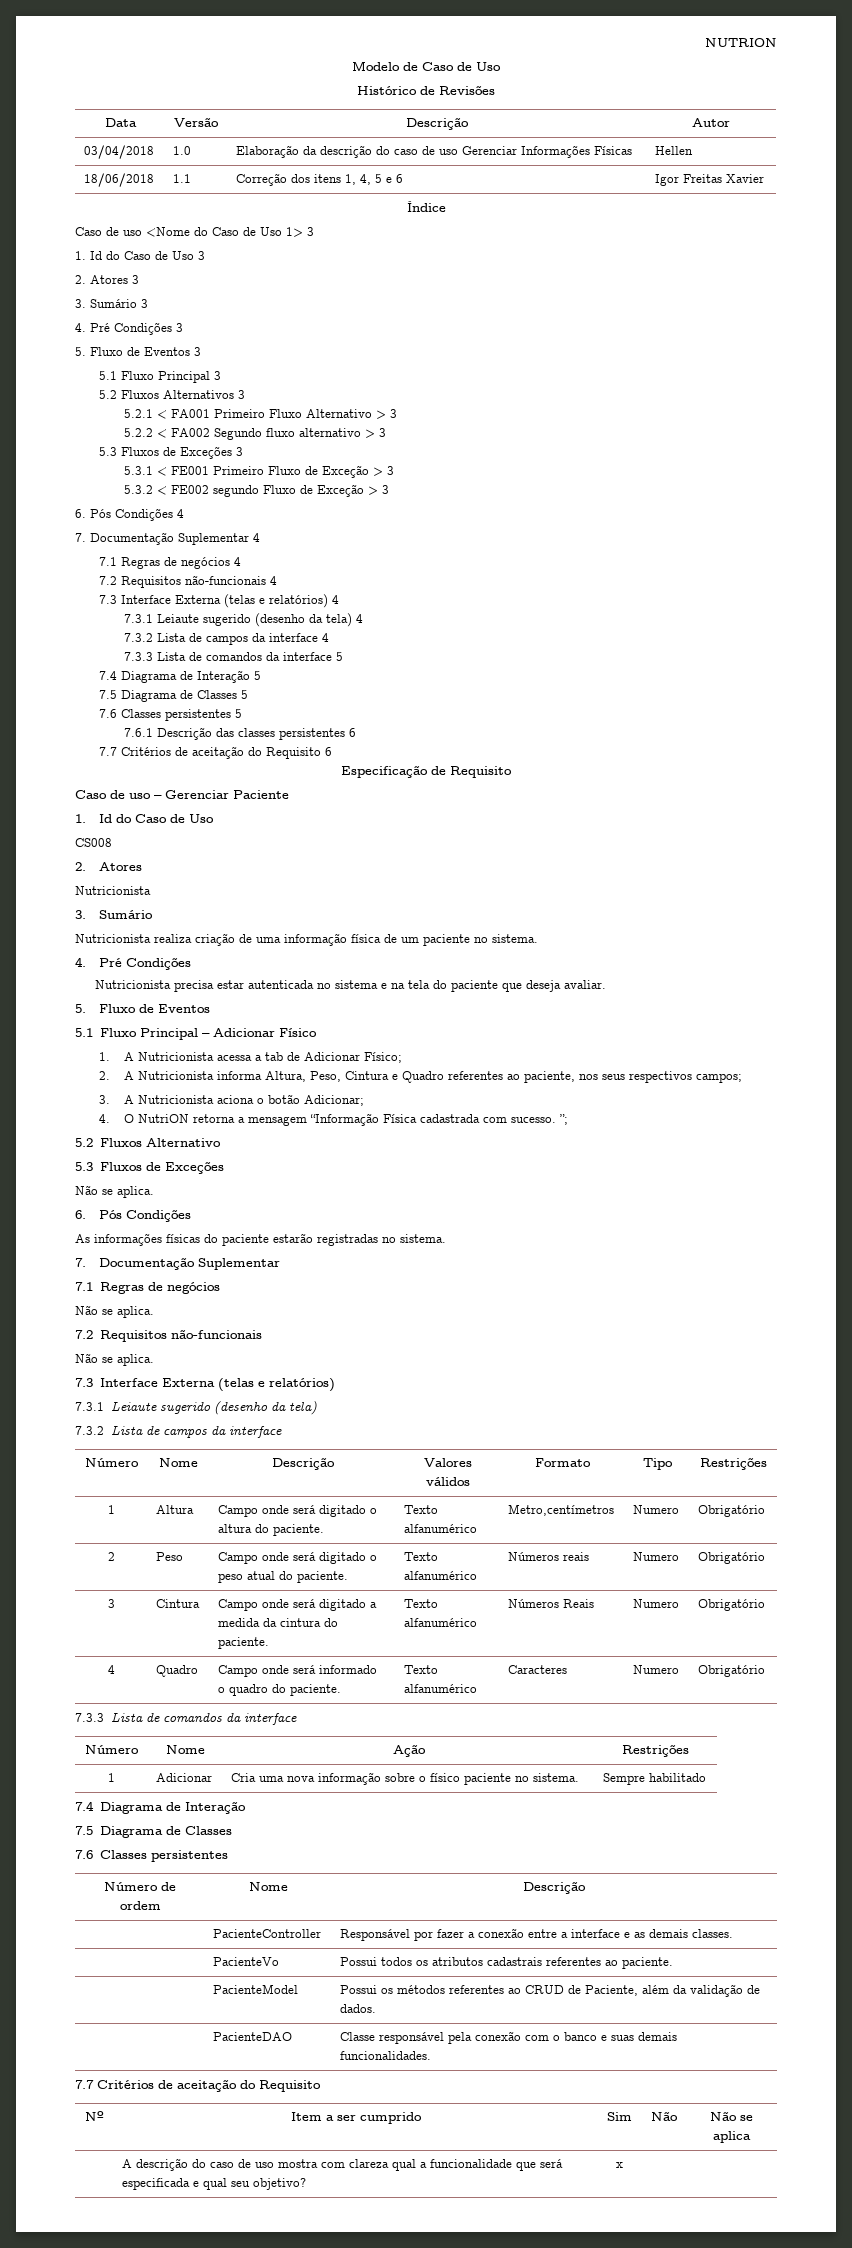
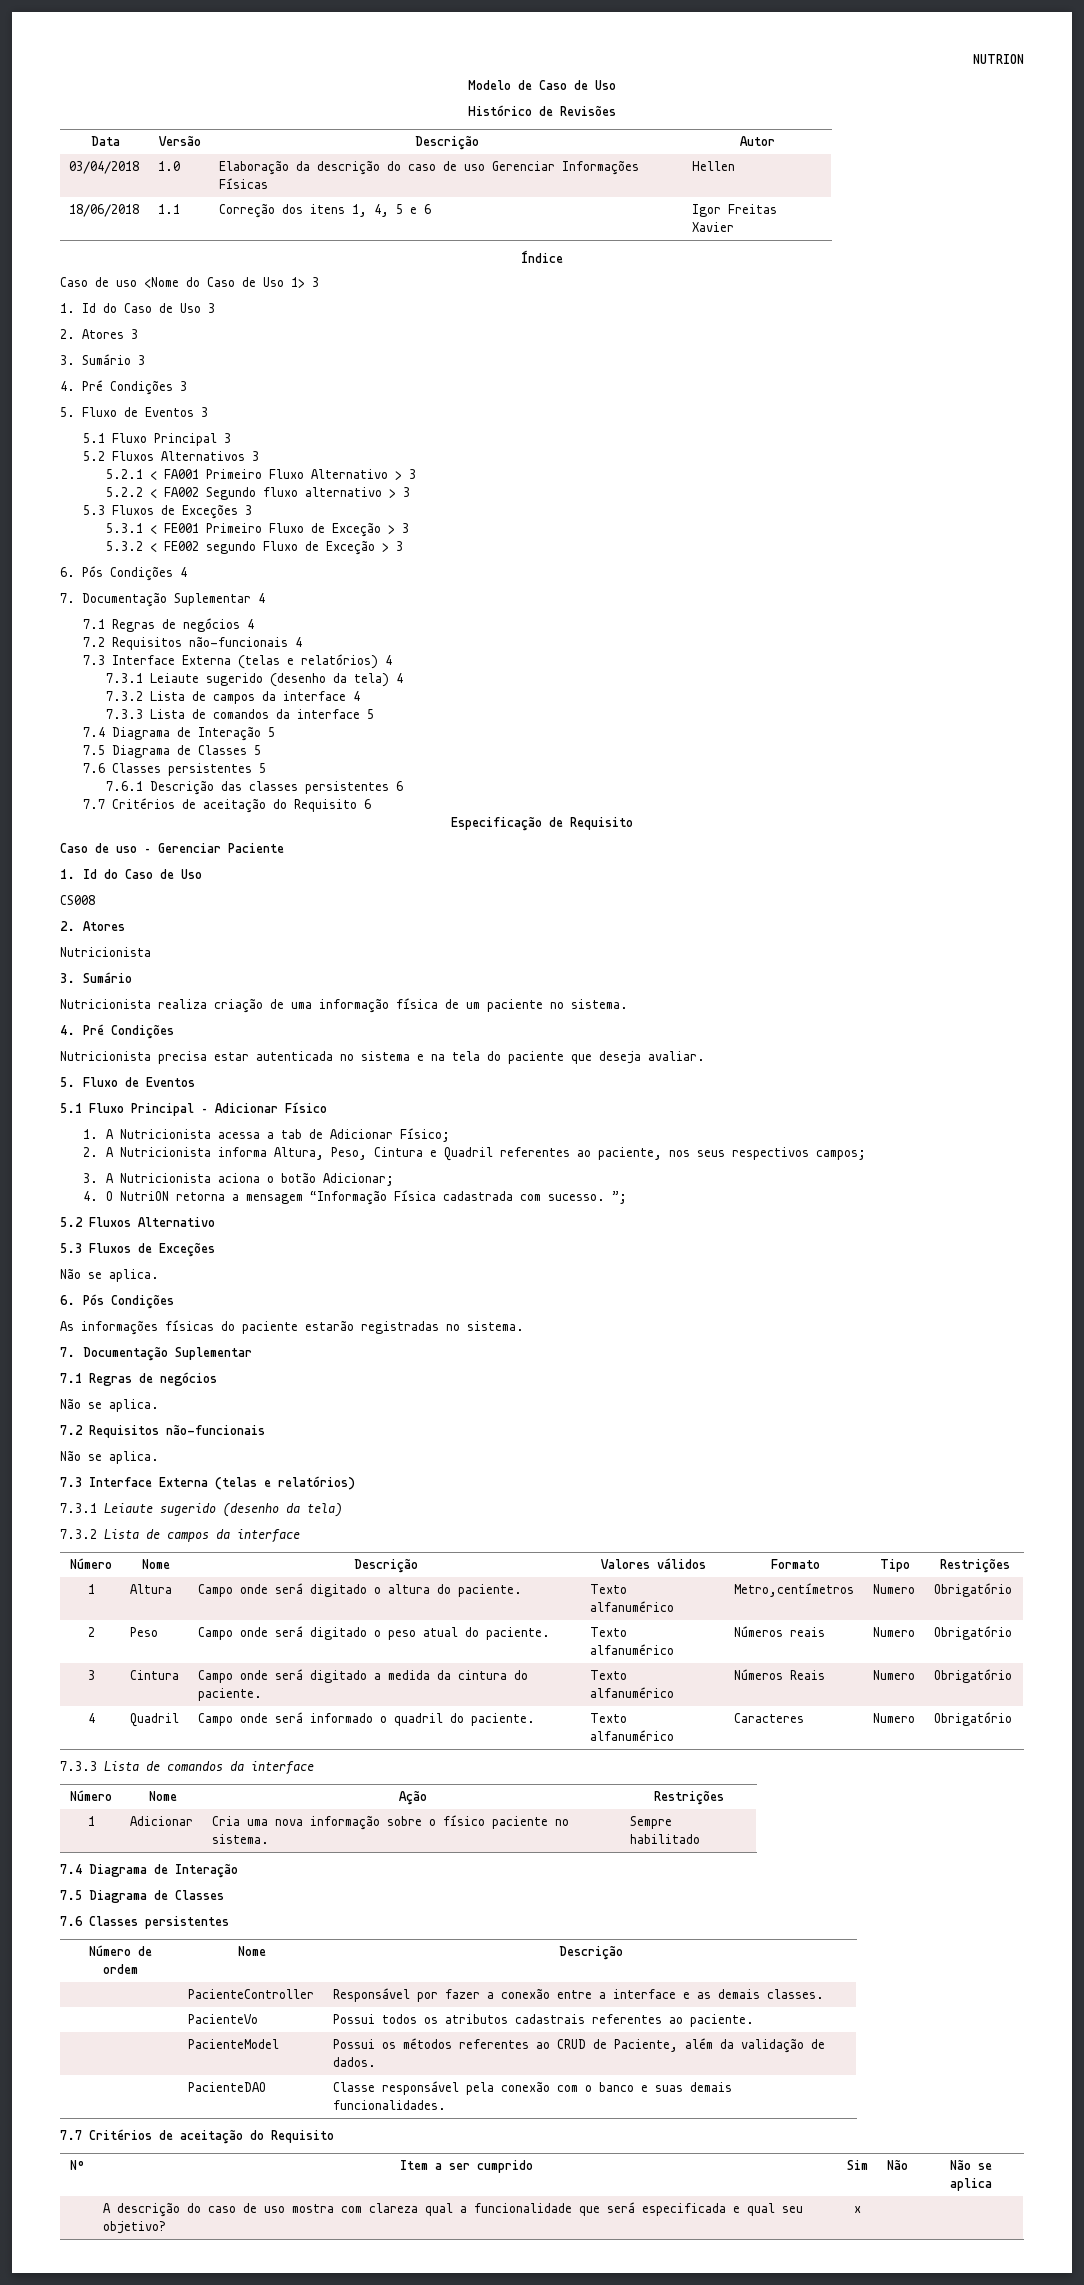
- 2. A Nutricionista informa Altura, Peso, Cintura e Quadro referentes ao paciente, nos seus respectivos campos;
+ 2. A Nutricionista informa Altura, Peso, Cintura e Quadril referentes ao paciente, nos seus respectivos campos;
- 4 | Quadro | Campo onde será informado o quadro do paciente. | Texto alfanumérico | Caracteres | Numero | Obrigatório
+ 4 | Quadril | Campo onde será informado o quadril do paciente. | Texto alfanumérico | Caracteres | Numero | Obrigatório

